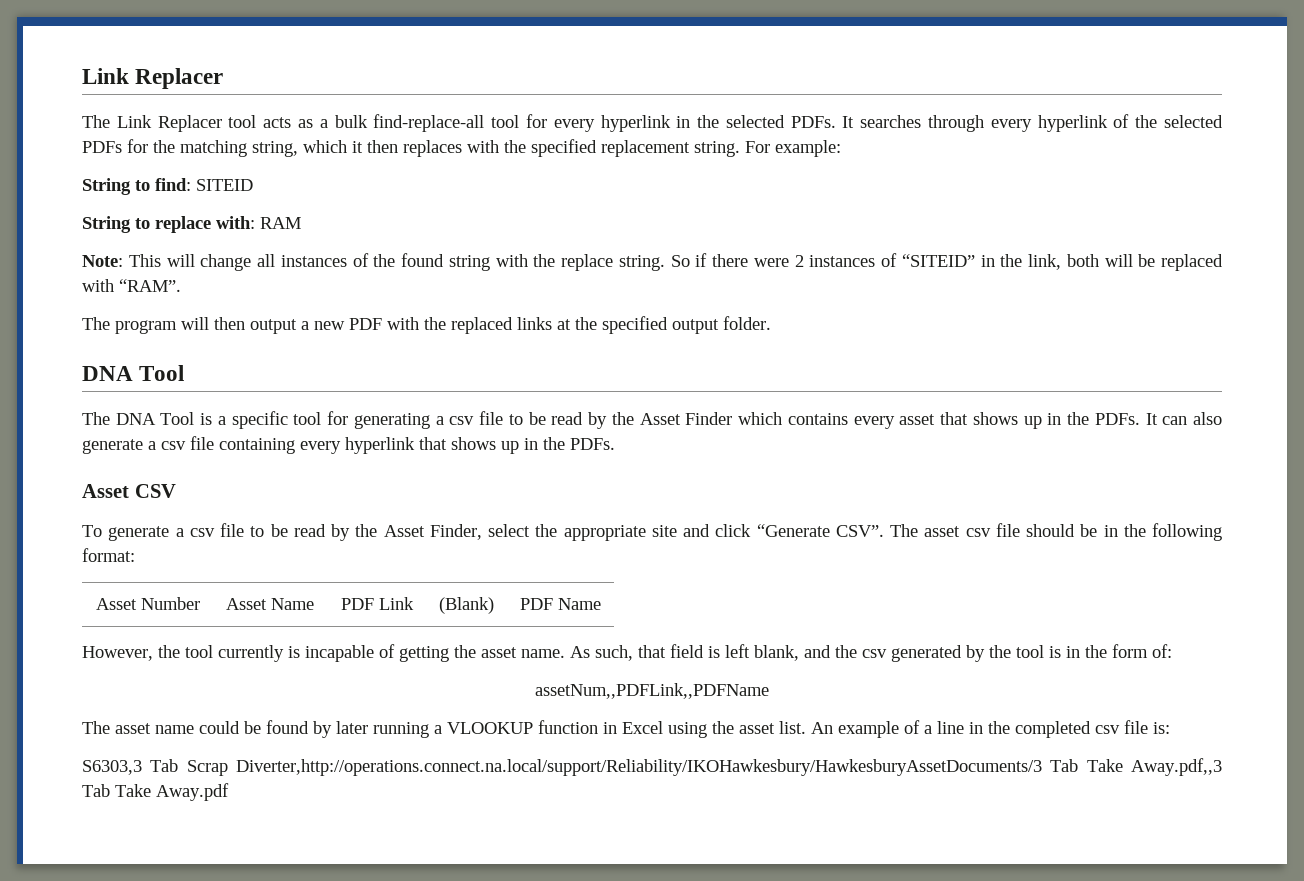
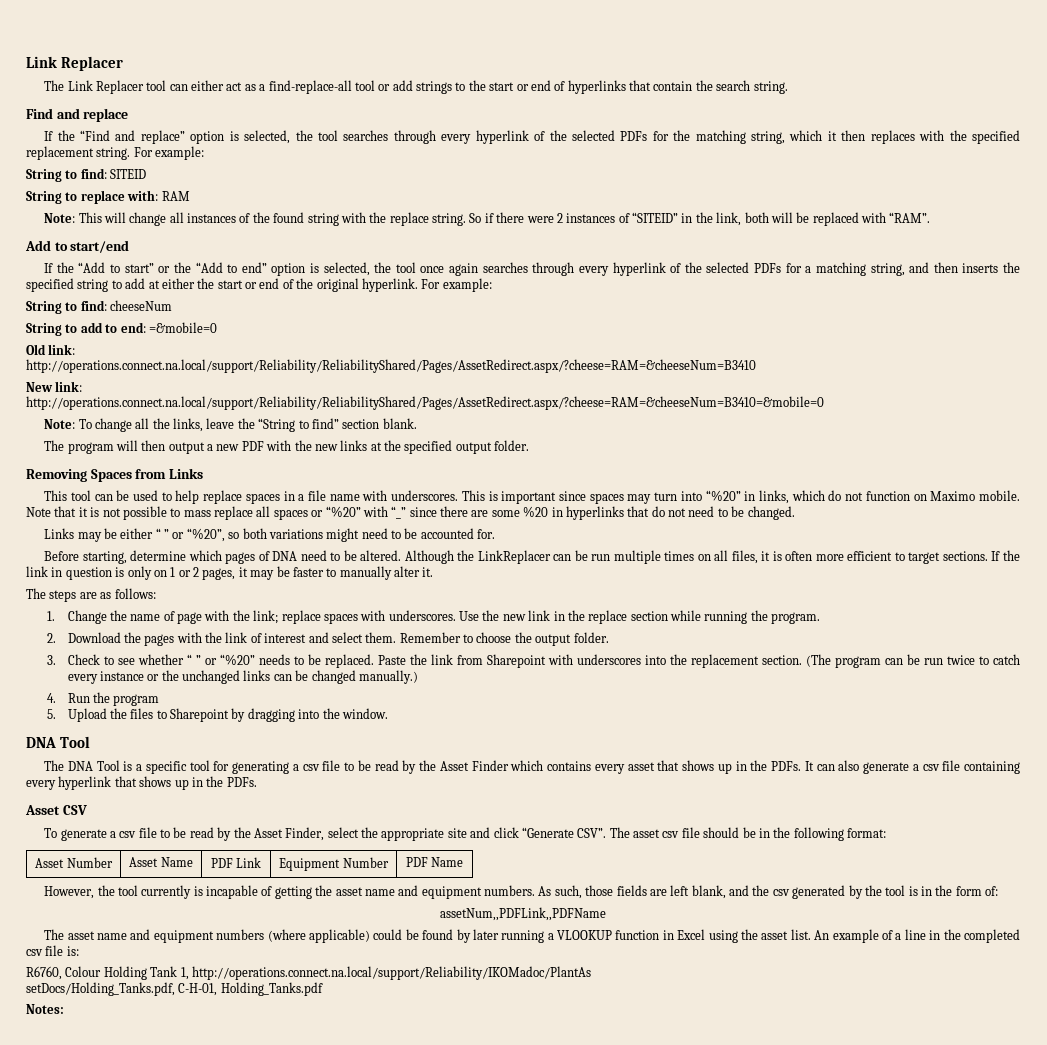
- The Link Replacer tool acts as a bulk find-replace-all tool for every hyperlink in the selected PDFs. It searches through every hyperlink of the selected PDFs for the matching string, which it then replaces with the specified replacement string.
+ The Link Replacer tool can either act as a find-replace-all tool or add strings to the start or end of hyperlinks that contain the search string.
+ Find and replace
+ If the “Find and replace” option is selected, the tool searches through every hyperlink of the selected PDFs for the matching string, which it then replaces with the specified replacement string.
+ Add to start/end
+ If the “Add to start” or the “Add to end” option is selected, the tool once again searches through every hyperlink of the selected PDFs for a matching string, and then inserts the specified string to add at either the start or end of the original hyperlink. For example:
+ String to find: cheeseNum
+ String to add to end: =&mobile=0
+ Old link:
+ http://operations.connect.na.local/support/Reliability/ReliabilityShared/Pages/AssetRedirect.aspx/?cheese=RAM=&cheeseNum=B3410
+ New link:
+ http://operations.connect.na.local/support/Reliability/ReliabilityShared/Pages/AssetRedirect.aspx/?cheese=RAM=&cheeseNum=B3410=&mobile=0
+ Note: To change all the links, leave the “String to find” section blank.
- The program will then output a new PDF with the replaced links at the specified output folder.
+ The program will then output a new PDF with the new links at the specified output folder.
+ Removing Spaces from Links
+ This tool can be used to help replace spaces in a file name with underscores. This is important since spaces may turn into “%20” in links, which do not function on Maximo mobile. Note that it is not possible to mass replace all spaces or “%20” with “_” since there are some %20 in hyperlinks that do not need to be changed.
+ Links may be either “ ” or “%20”, so both variations might need to be accounted for.
+ Before starting, determine which pages of DNA need to be altered. Although the LinkReplacer can be run multiple times on all files, it is often more efficient to target sections. If the link in question is only on 1 or 2 pages, it may be faster to manually alter it.
+ The steps are as follows:
+ 1. Change the name of page with the link; replace spaces with underscores. Use the new link in the replace section while running the program.
+ 2. Download the pages with the link of interest and select them. Remember to choose the output folder.
+ 3. Check to see whether “ ” or “%20” needs to be replaced. Paste the link from Sharepoint with underscores into the replacement section. (The program can be run twice to catch every instance or the unchanged links can be changed manually.)
+ 4. Run the program
+ 5. Upload the files to Sharepoint by dragging into the window.
- Asset Number | Asset Name | PDF Link | (Blank) | PDF Name
+ Asset Number | Asset Name | PDF Link | Equipment Number | PDF Name
- However, the tool currently is incapable of getting the asset name. As such, that field is left blank, and the csv generated by the tool is in the form of:
+ However, the tool currently is incapable of getting the asset name and equipment numbers. As such, those fields are left blank, and the csv generated by the tool is in the form of:
- The asset name could be found by later running a VLOOKUP function in Excel using the asset list.
+ The asset name and equipment numbers (where applicable) could be found by later running a VLOOKUP function in Excel using the asset list.
- S6303,3 Tab Scrap Diverter,http://operations.connect.na.local/support/Reliability/IKOHawkesbury/HawkesburyAssetDocuments/3 Tab Take Away.pdf,,3 Tab Take Away.pdf
+ R6760, Colour Holding Tank 1, http://operations.connect.na.local/support/Reliability/IKOMadoc/PlantAs
+ setDocs/Holding_Tanks.pdf, C-H-01, Holding_Tanks.pdf
+ Notes:

